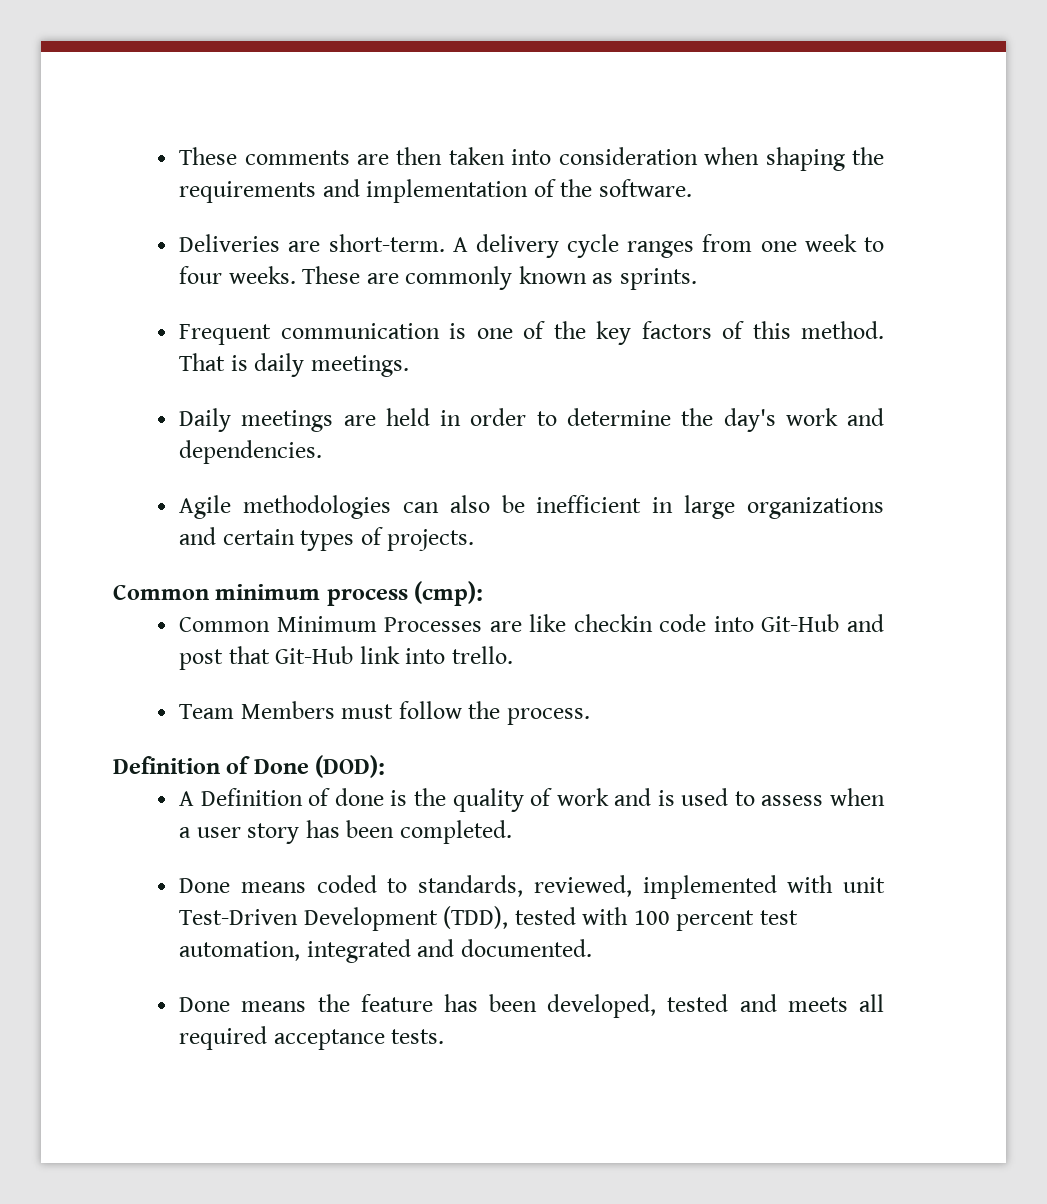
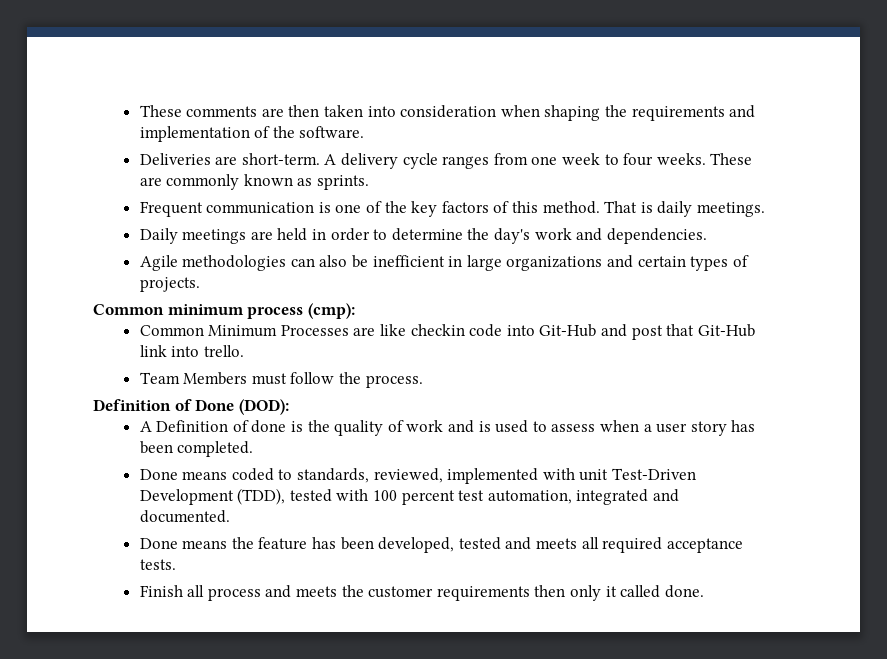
+ Finish all process and meets the customer requirements then only it called done.

